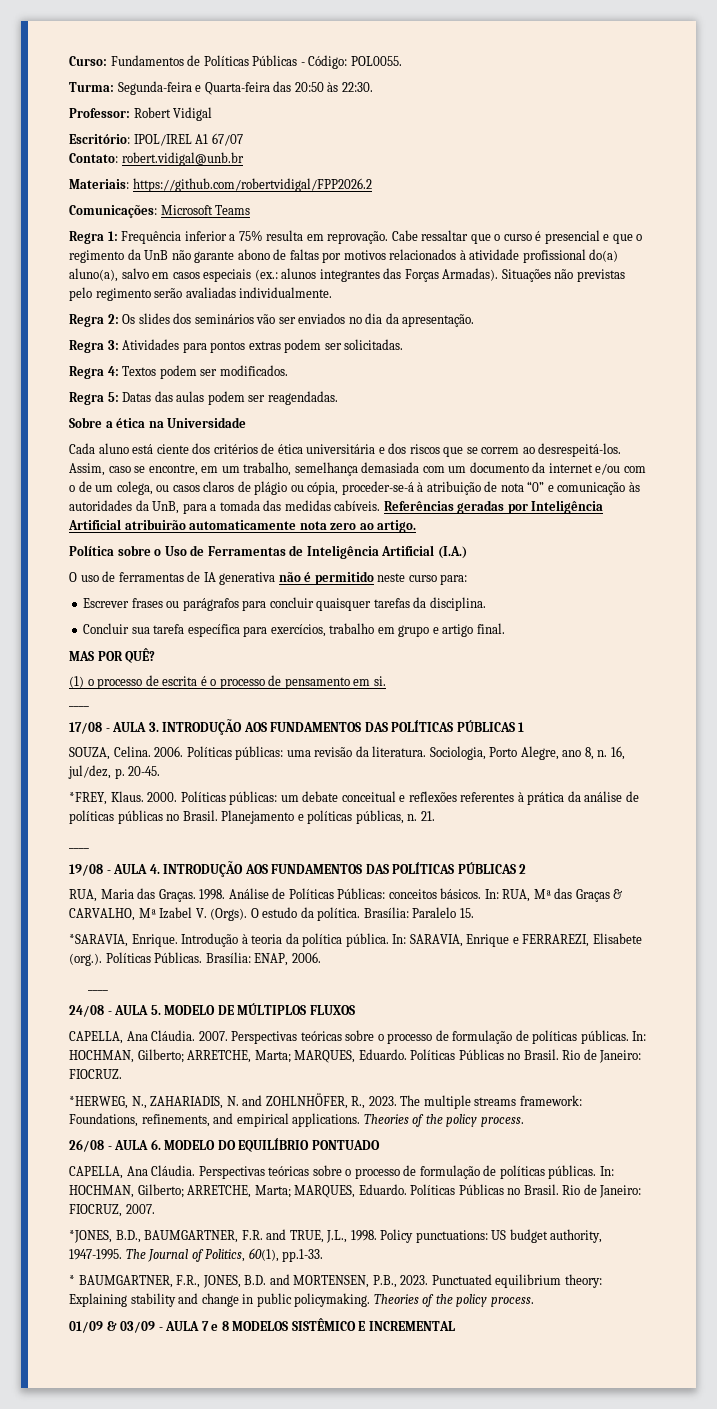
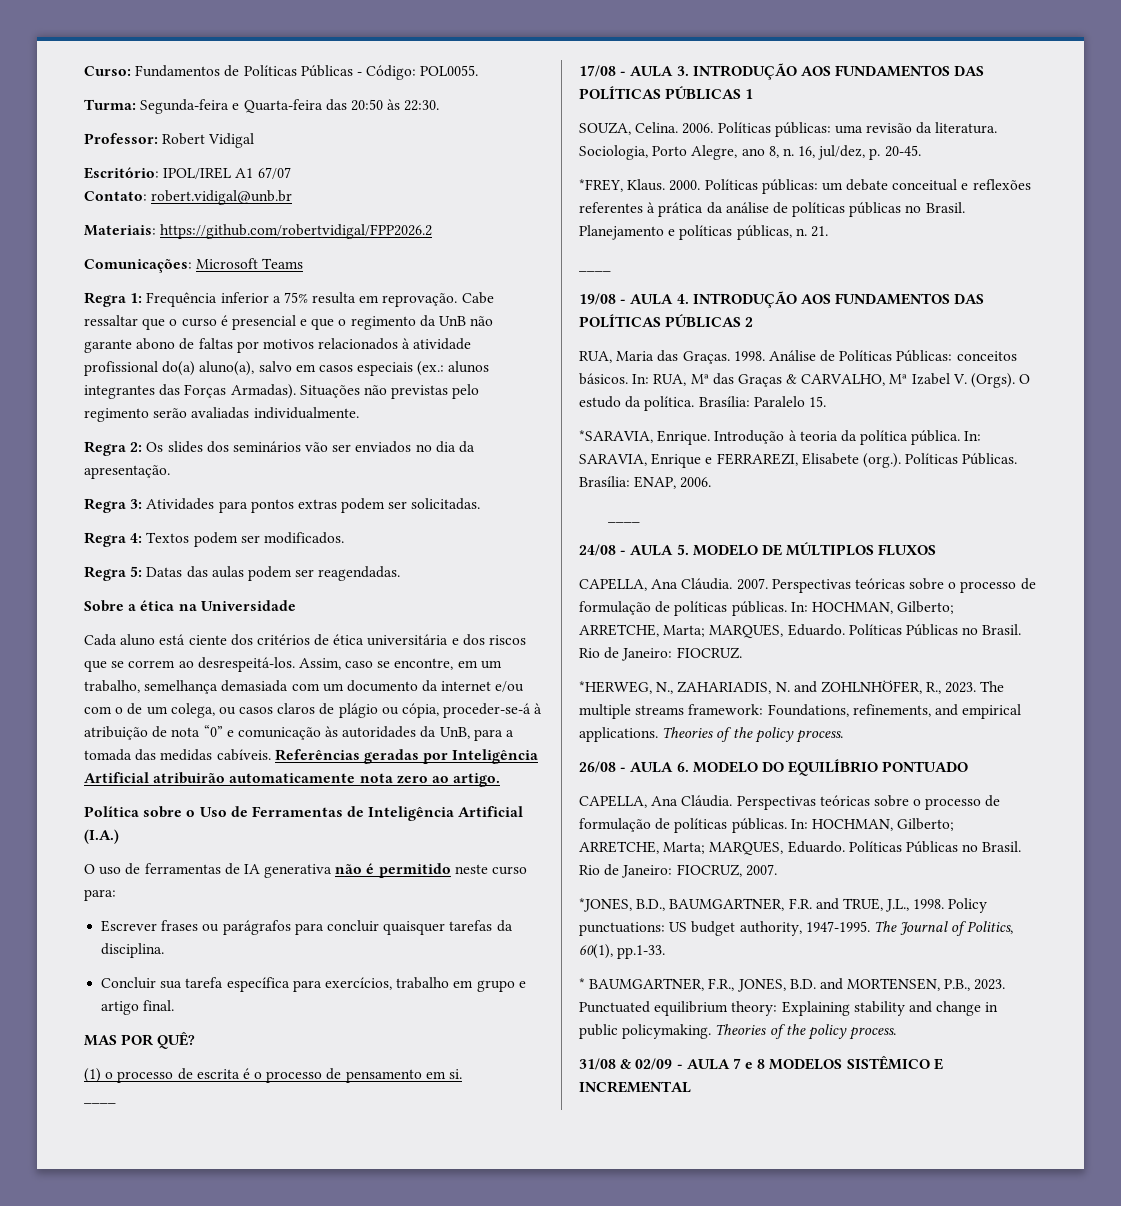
- 01/09 & 03/09 - AULA 7 e 8 MODELOS SISTÊMICO E INCREMENTAL
+ 31/08 & 02/09 - AULA 7 e 8 MODELOS SISTÊMICO E INCREMENTAL

